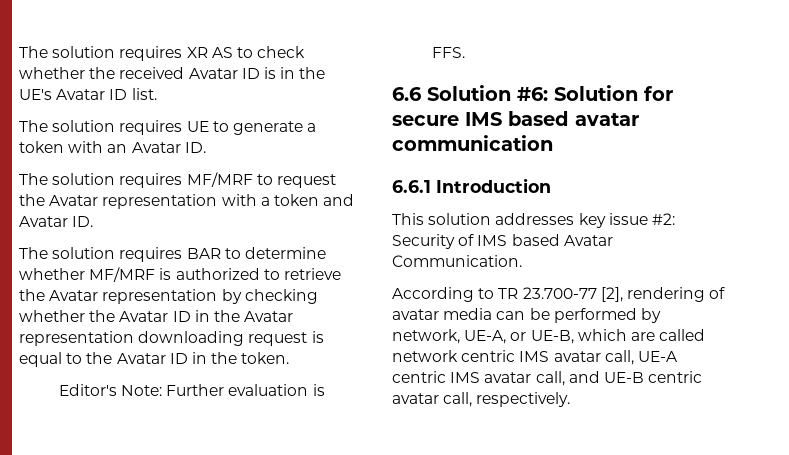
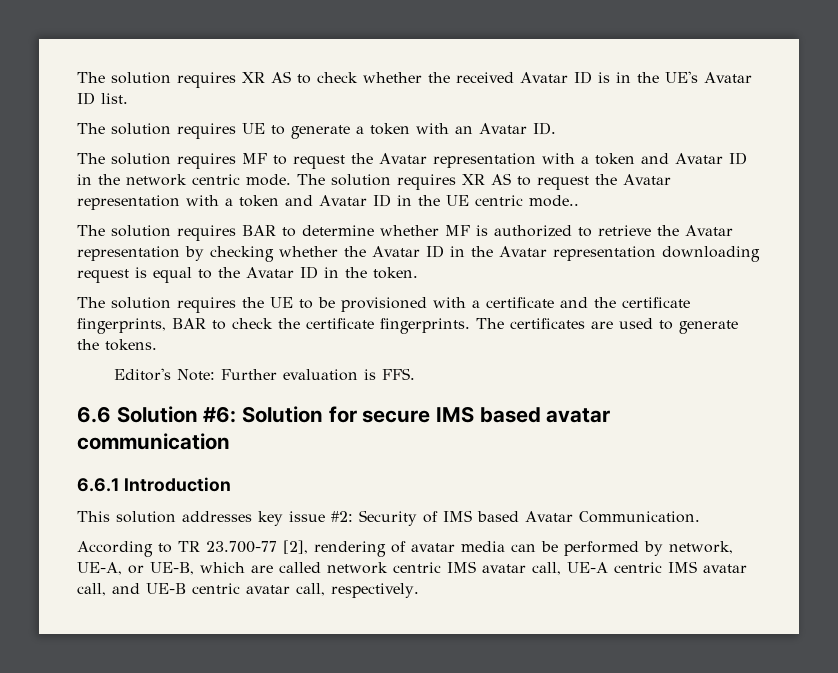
- The solution requires MF/MRF to request the Avatar representation with a token and Avatar ID.
+ The solution requires MF to request the Avatar representation with a token and Avatar ID in the network centric mode. The solution requires XR AS to request the Avatar representation with a token and Avatar ID in the UE centric mode..
- The solution requires BAR to determine whether MF/MRF is authorized to retrieve the Avatar representation by checking whether the Avatar ID in the Avatar representation downloading request is equal to the Avatar ID in the token.
+ The solution requires BAR to determine whether MF is authorized to retrieve the Avatar representation by checking whether the Avatar ID in the Avatar representation downloading request is equal to the Avatar ID in the token.
+ The solution requires the UE to be provisioned with a certificate and the certificate fingerprints, BAR to check the certificate fingerprints. The certificates are used to generate the tokens.

